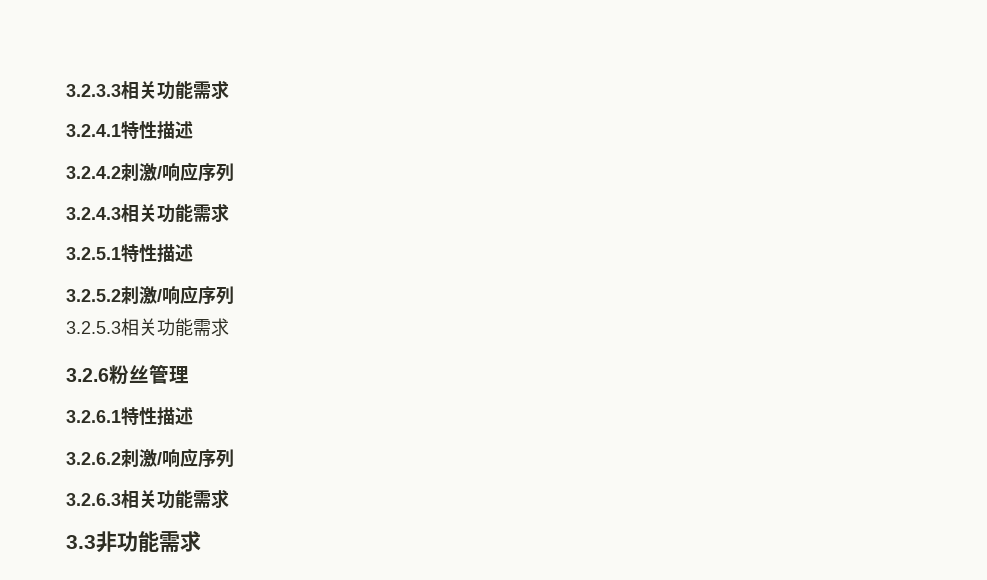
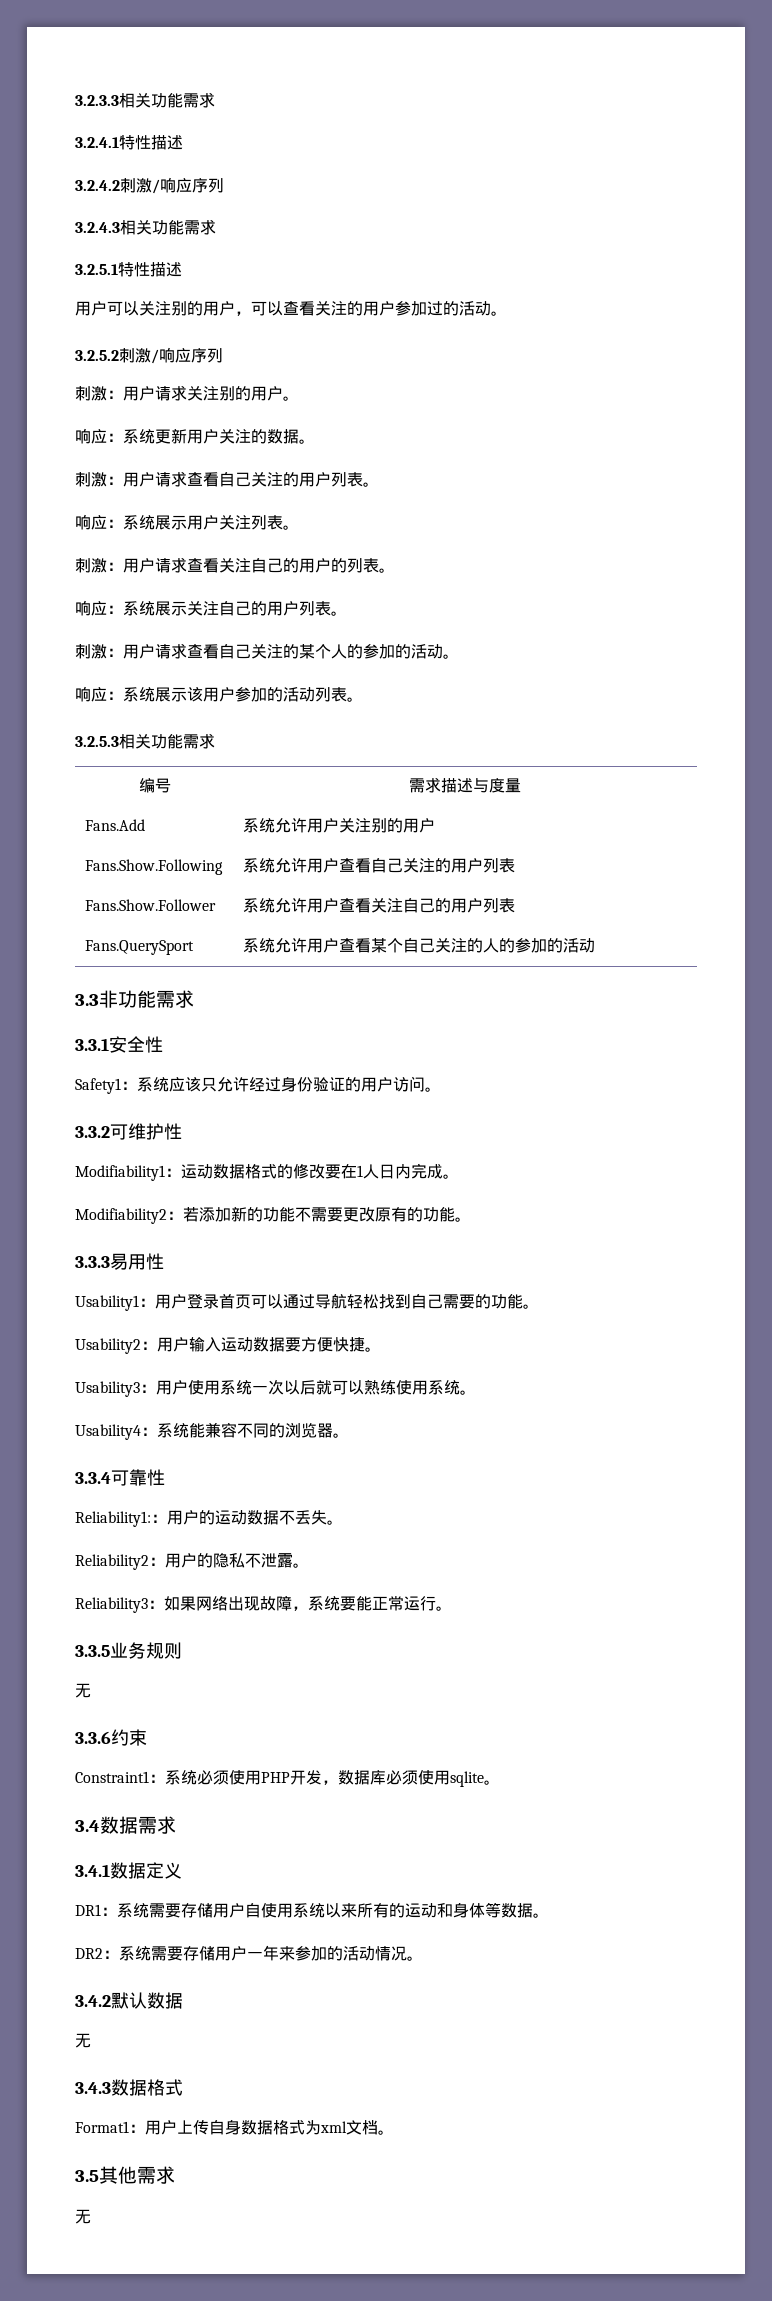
+ 用户可以关注别的用户，可以查看关注的用户参加过的活动。
+ 刺激：用户请求关注别的用户。
+ 响应：系统更新用户关注的数据。
+ 刺激：用户请求查看自己关注的用户列表。
+ 响应：系统展示用户关注列表。
+ 刺激：用户请求查看关注自己的用户的列表。
+ 响应：系统展示关注自己的用户列表。
+ 刺激：用户请求查看自己关注的某个人的参加的活动。
+ 响应：系统展示该用户参加的活动列表。
  3.2.5.3相关功能需求
- 3.2.6粉丝管理
- 3.2.6.1特性描述
- 3.2.6.2刺激/响应序列
- 3.2.6.3相关功能需求
+ 编号 | 需求描述与度量
+ Fans.Add | 系统允许用户关注别的用户
+ Fans.Show.Following | 系统允许用户查看自己关注的用户列表
+ Fans.Show.Follower | 系统允许用户查看关注自己的用户列表
+ Fans.QuerySport | 系统允许用户查看某个自己关注的人的参加的活动
  3.3非功能需求
+ 3.3.1安全性
+ Safety1：系统应该只允许经过身份验证的用户访问。
+ 3.3.2可维护性
+ Modifiability1：运动数据格式的修改要在1人日内完成。
+ Modifiability2：若添加新的功能不需要更改原有的功能。
+ 3.3.3易用性
+ Usability1：用户登录首页可以通过导航轻松找到自己需要的功能。
+ Usability2：用户输入运动数据要方便快捷。
+ Usability3：用户使用系统一次以后就可以熟练使用系统。
+ Usability4：系统能兼容不同的浏览器。
+ 3.3.4可靠性
+ Reliability1:：用户的运动数据不丢失。
+ Reliability2：用户的隐私不泄露。
+ Reliability3：如果网络出现故障，系统要能正常运行。
+ 3.3.5业务规则
+ 无
+ 3.3.6约束
+ Constraint1：系统必须使用PHP开发，数据库必须使用sqlite。
+ 3.4数据需求
+ 3.4.1数据定义
+ DR1：系统需要存储用户自使用系统以来所有的运动和身体等数据。
+ DR2：系统需要存储用户一年来参加的活动情况。
+ 3.4.2默认数据
+ 无
+ 3.4.3数据格式
+ Format1：用户上传自身数据格式为xml文档。
+ 3.5其他需求
+ 无

